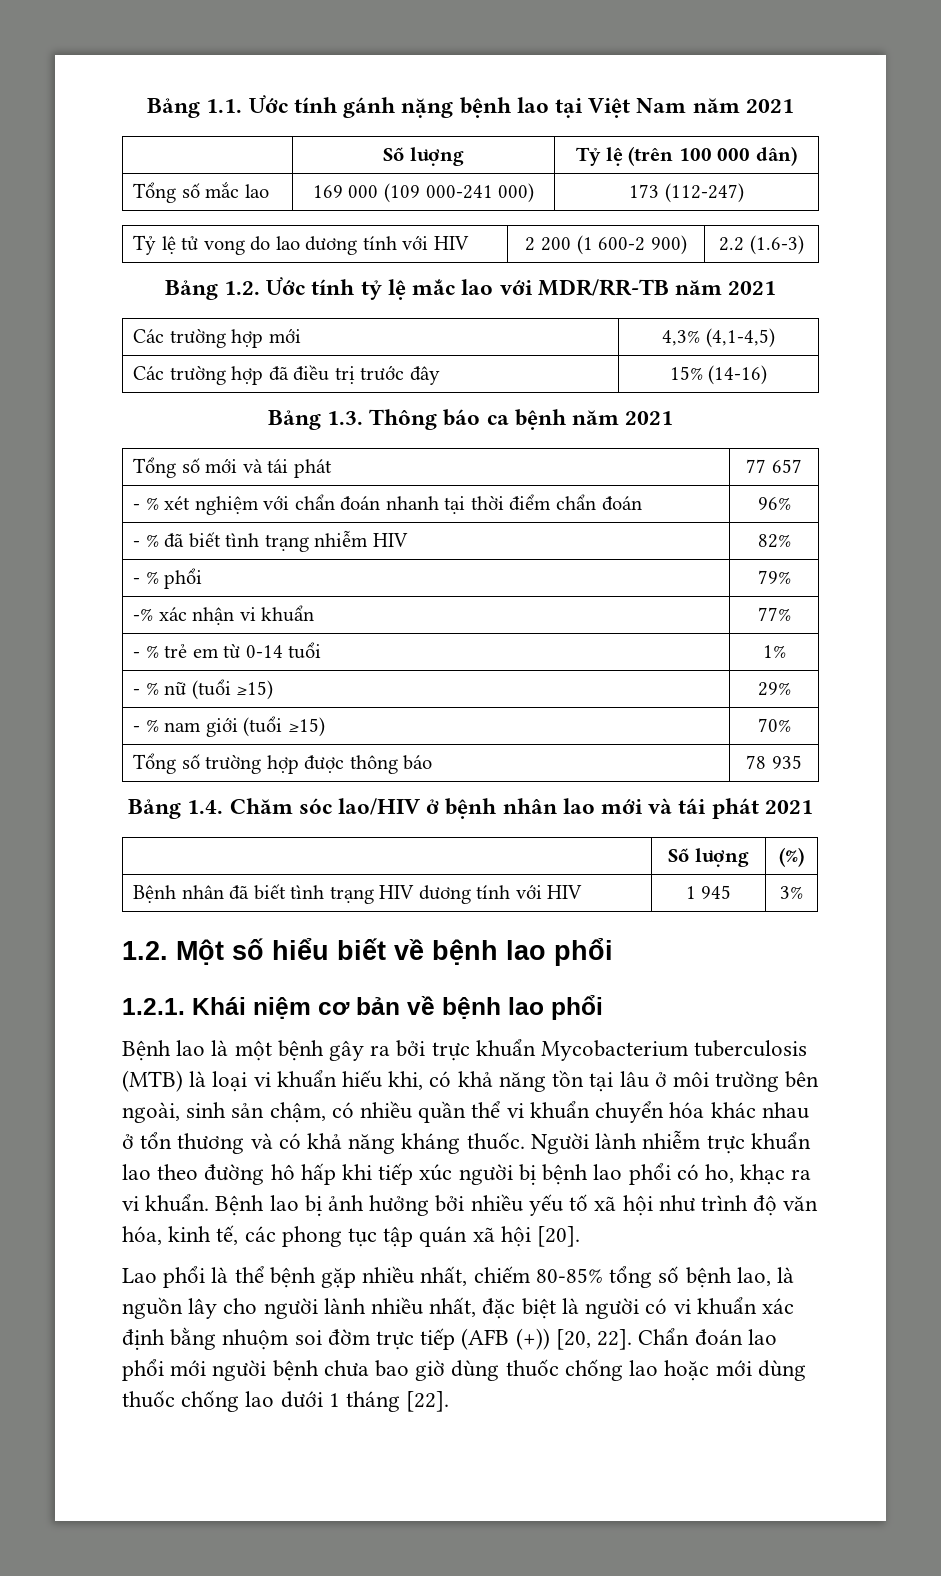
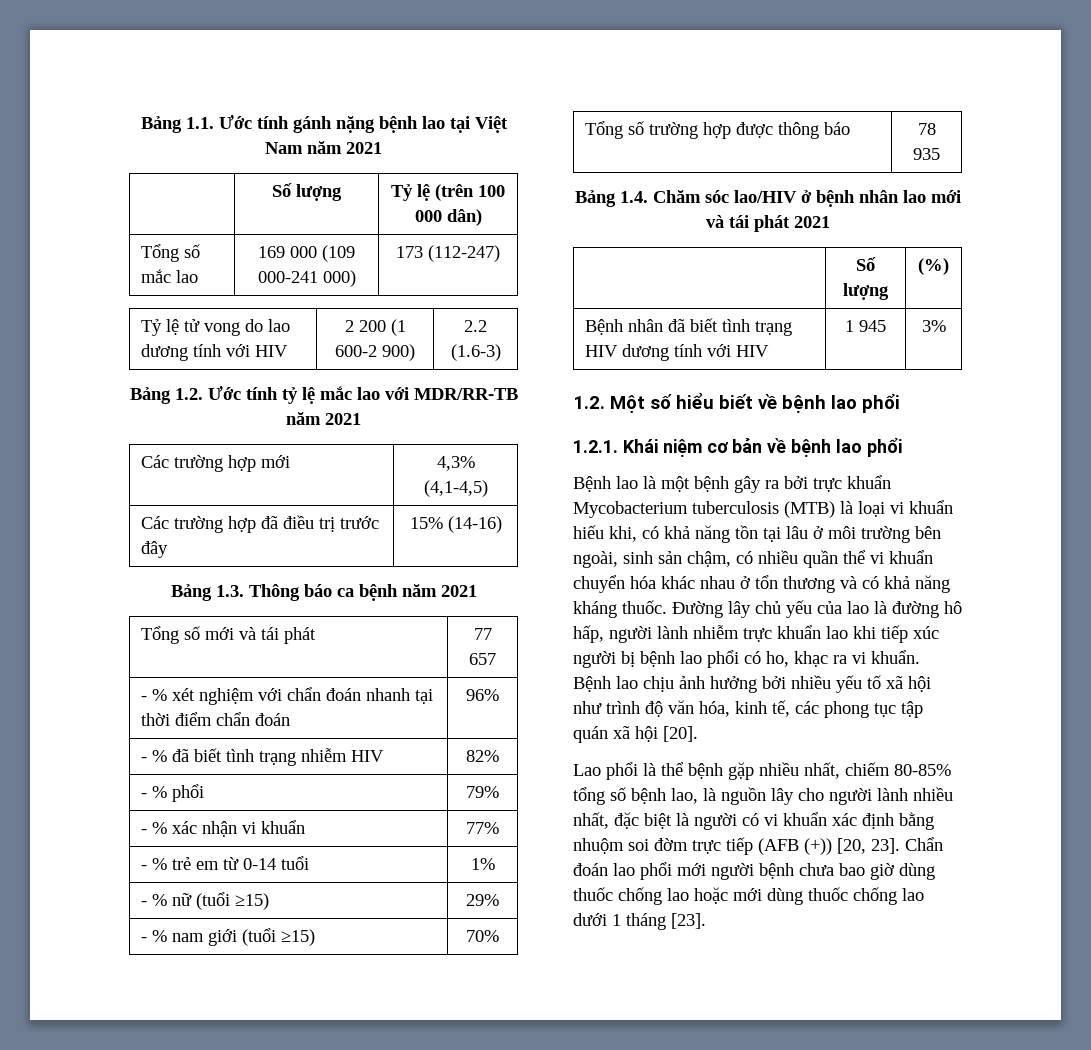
- -% xác nhận vi khuẩn | 77%
+ - % xác nhận vi khuẩn | 77%
- Người lành nhiễm trực khuẩn lao theo đường hô hấp khi tiếp xúc người bị bệnh lao phổi có ho, khạc ra vi khuẩn.
+ Đường lây chủ yếu của lao là đường hô hấp, người lành nhiễm trực khuẩn lao khi tiếp xúc người bị bệnh lao phổi có ho, khạc ra vi khuẩn.
- Bệnh lao bị ảnh hưởng bởi nhiều yếu tố xã hội như trình độ văn hóa, kinh tế, các phong tục tập quán xã hội [20].
+ Bệnh lao chịu ảnh hưởng bởi nhiều yếu tố xã hội như trình độ văn hóa, kinh tế, các phong tục tập quán xã hội [20].
- Lao phổi là thể bệnh gặp nhiều nhất, chiếm 80-85% tổng số bệnh lao, là nguồn lây cho người lành nhiều nhất, đặc biệt là người có vi khuẩn xác định bằng nhuộm soi đờm trực tiếp (AFB (+)) [20, 22].
+ Lao phổi là thể bệnh gặp nhiều nhất, chiếm 80-85% tổng số bệnh lao, là nguồn lây cho người lành nhiều nhất, đặc biệt là người có vi khuẩn xác định bằng nhuộm soi đờm trực tiếp (AFB (+)) [20, 23].
- Chẩn đoán lao phổi mới người bệnh chưa bao giờ dùng thuốc chống lao hoặc mới dùng thuốc chống lao dưới 1 tháng [22].
+ Chẩn đoán lao phổi mới người bệnh chưa bao giờ dùng thuốc chống lao hoặc mới dùng thuốc chống lao dưới 1 tháng [23].

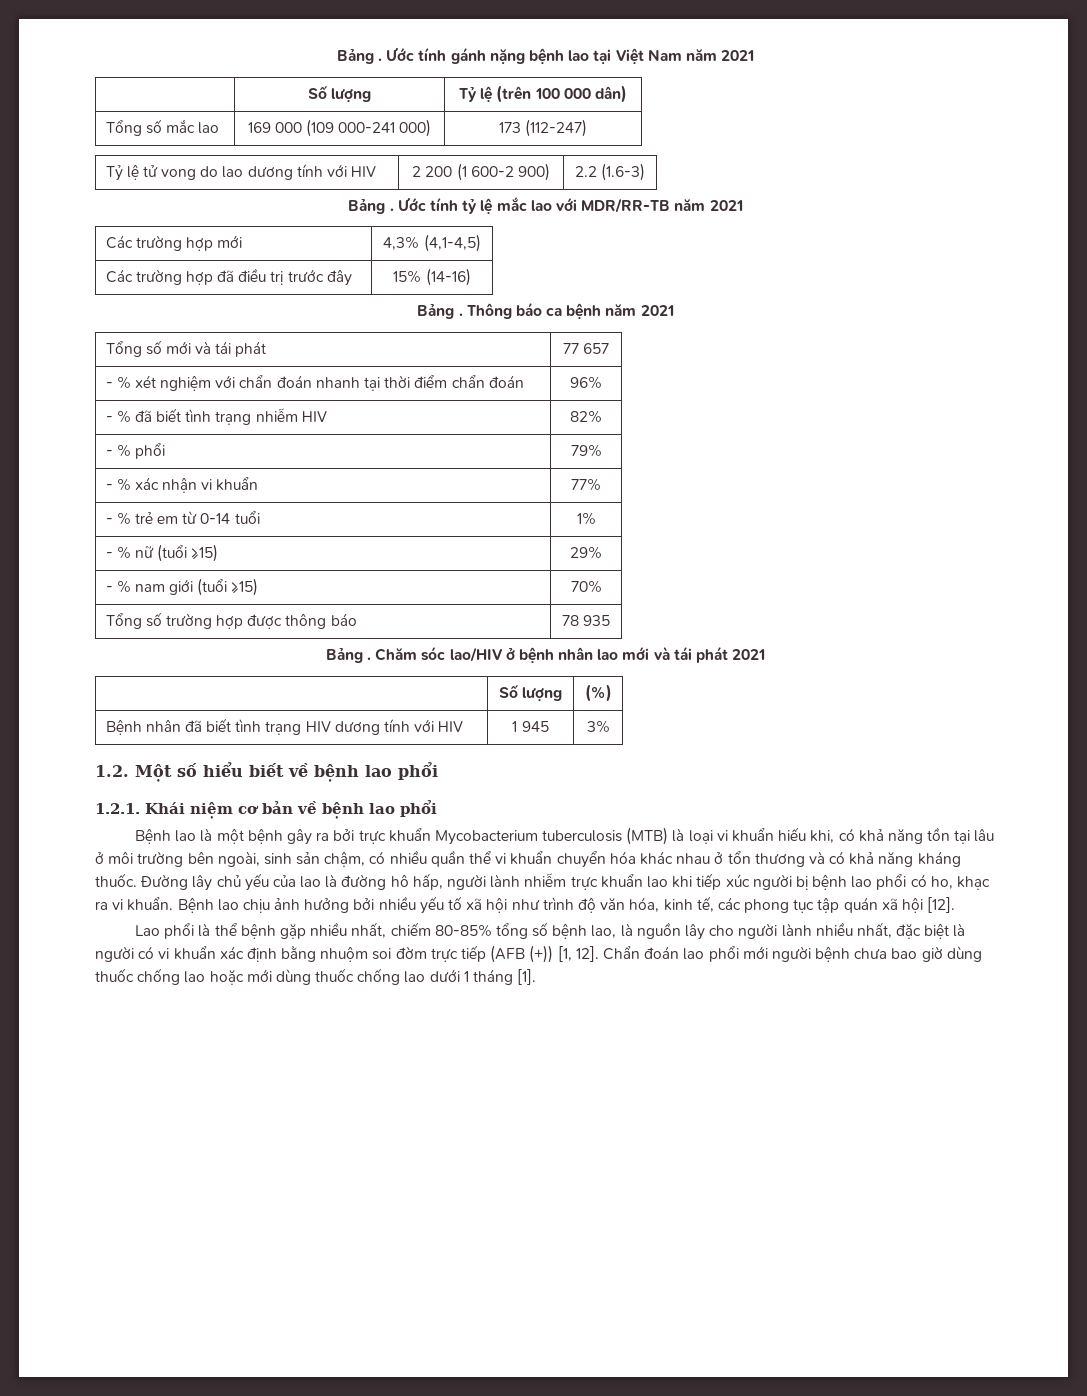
- Bảng 1.1. Ước tính gánh nặng bệnh lao tại Việt Nam năm 2021
+ Bảng . Ước tính gánh nặng bệnh lao tại Việt Nam năm 2021
- Bảng 1.2. Ước tính tỷ lệ mắc lao với MDR/RR-TB năm 2021
+ Bảng . Ước tính tỷ lệ mắc lao với MDR/RR-TB năm 2021
- Bảng 1.3. Thông báo ca bệnh năm 2021
+ Bảng . Thông báo ca bệnh năm 2021
- Bảng 1.4. Chăm sóc lao/HIV ở bệnh nhân lao mới và tái phát 2021
+ Bảng . Chăm sóc lao/HIV ở bệnh nhân lao mới và tái phát 2021
- Bệnh lao chịu ảnh hưởng bởi nhiều yếu tố xã hội như trình độ văn hóa, kinh tế, các phong tục tập quán xã hội [20].
+ Bệnh lao chịu ảnh hưởng bởi nhiều yếu tố xã hội như trình độ văn hóa, kinh tế, các phong tục tập quán xã hội [12].
- Lao phổi là thể bệnh gặp nhiều nhất, chiếm 80-85% tổng số bệnh lao, là nguồn lây cho người lành nhiều nhất, đặc biệt là người có vi khuẩn xác định bằng nhuộm soi đờm trực tiếp (AFB (+)) [20, 23].
+ Lao phổi là thể bệnh gặp nhiều nhất, chiếm 80-85% tổng số bệnh lao, là nguồn lây cho người lành nhiều nhất, đặc biệt là người có vi khuẩn xác định bằng nhuộm soi đờm trực tiếp (AFB (+)) [1, 12].
- Chẩn đoán lao phổi mới người bệnh chưa bao giờ dùng thuốc chống lao hoặc mới dùng thuốc chống lao dưới 1 tháng [23].
+ Chẩn đoán lao phổi mới người bệnh chưa bao giờ dùng thuốc chống lao hoặc mới dùng thuốc chống lao dưới 1 tháng [1].

